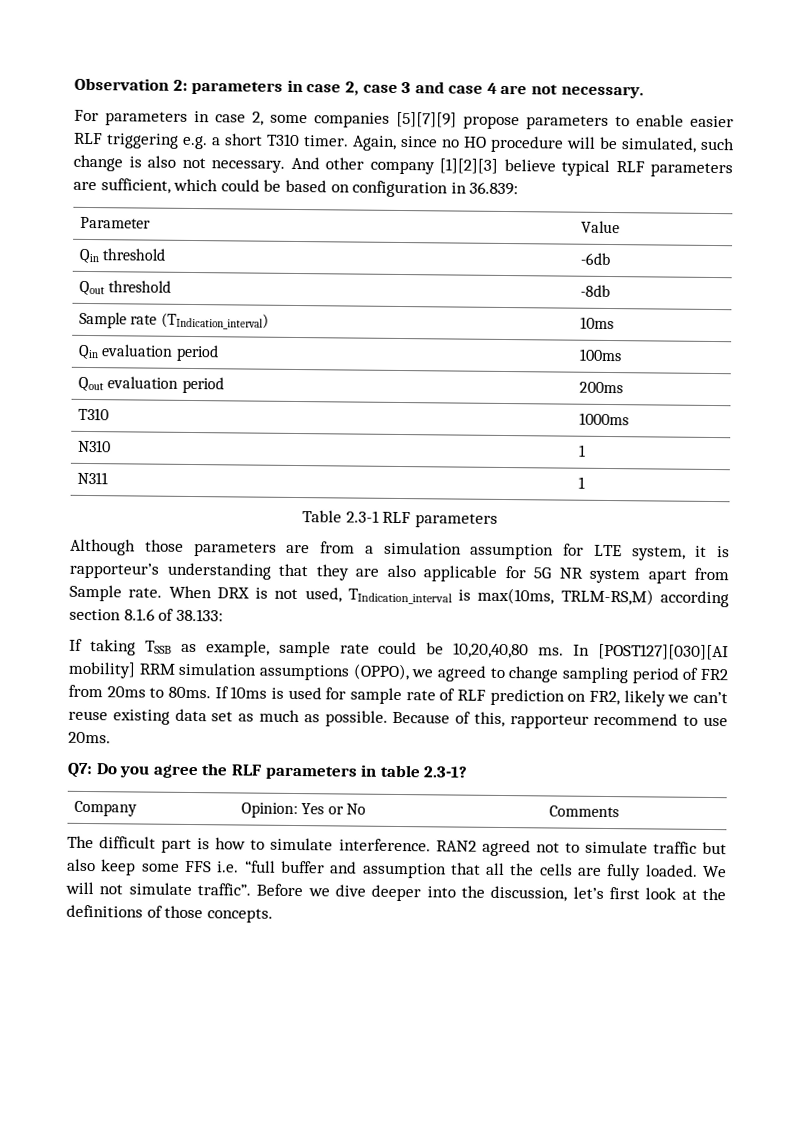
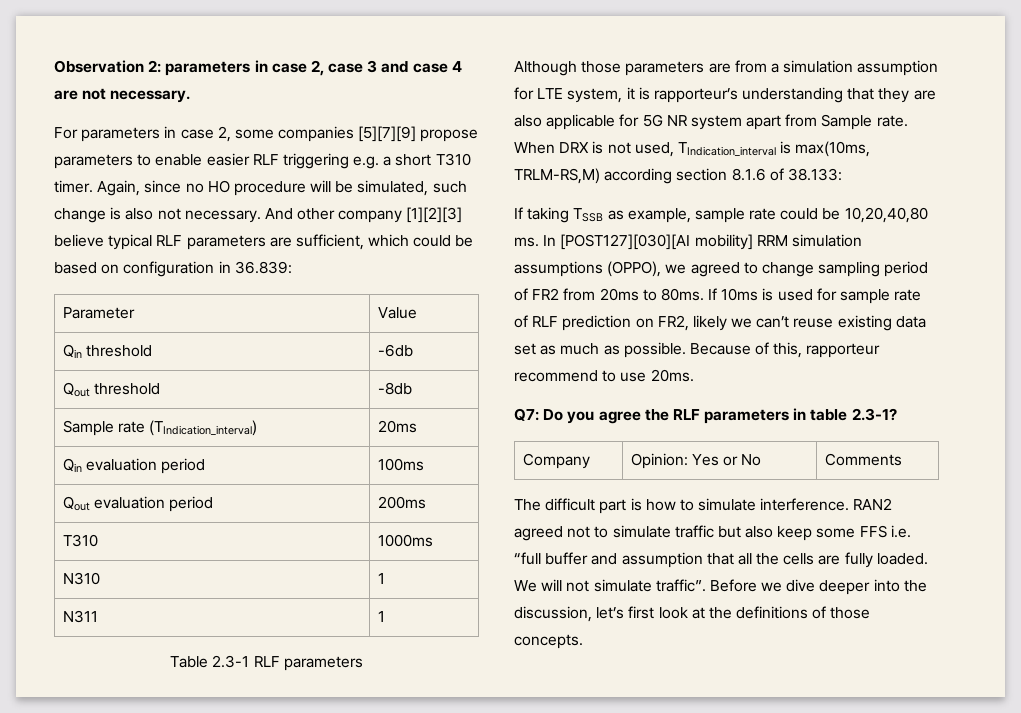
- Sample rate (TIndication_interval) | 10ms
+ Sample rate (TIndication_interval) | 20ms

